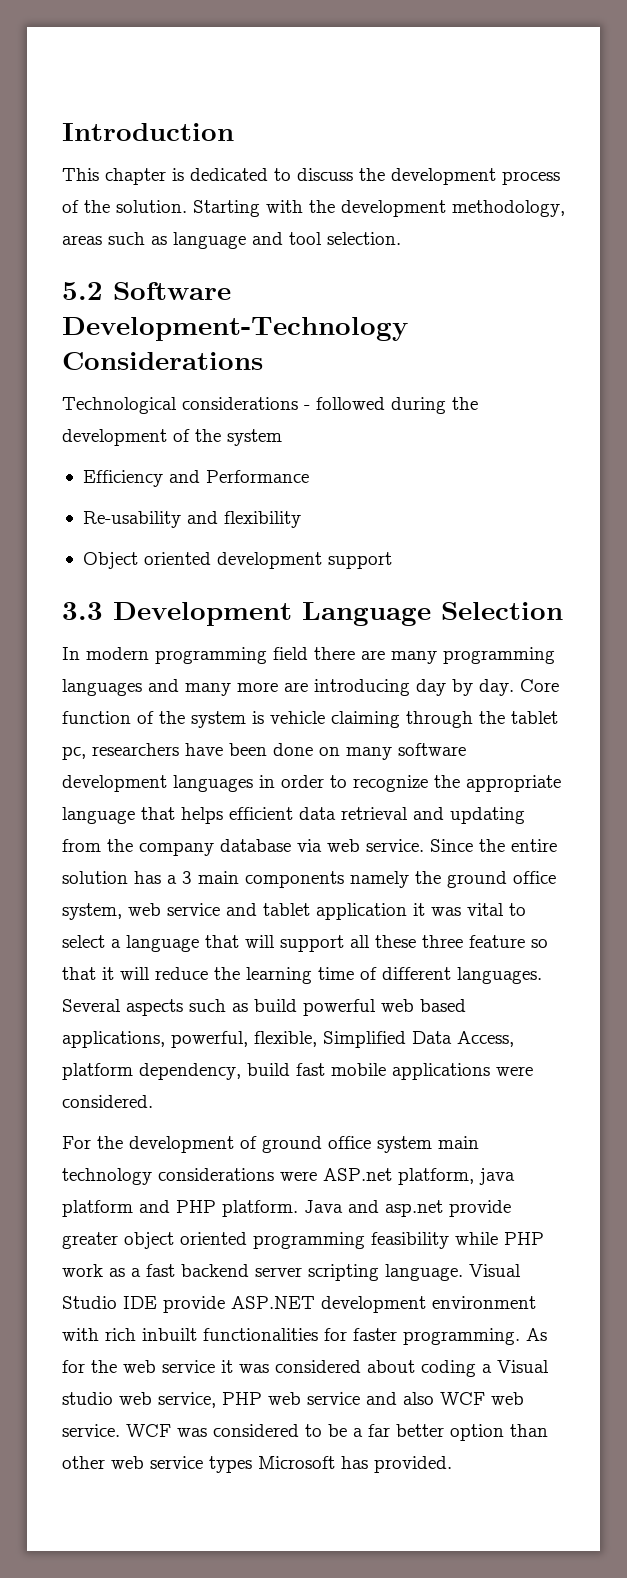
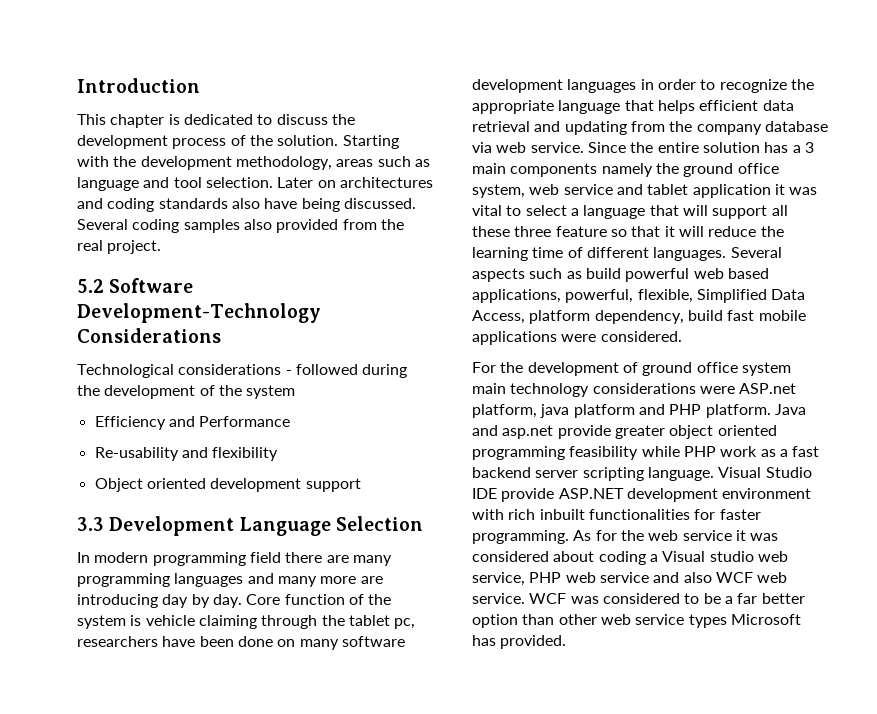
+ Later on architectures and coding standards also have being discussed. Several coding samples also provided from the real project.

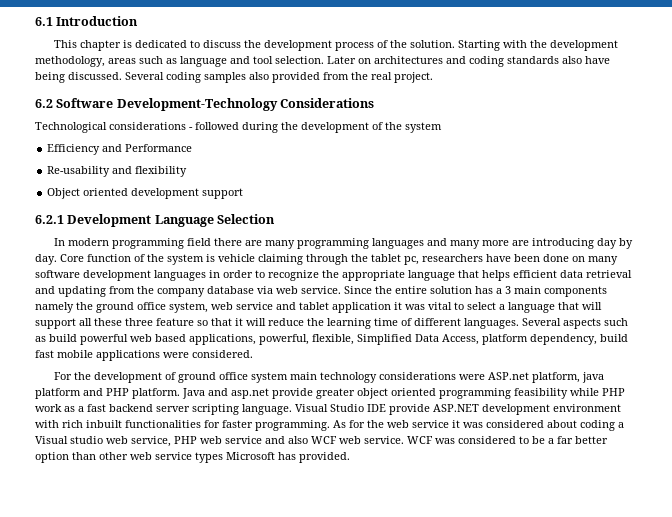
- Introduction
+ 6.1 Introduction
- 5.2 Software Development-Technology Considerations
+ 6.2 Software Development-Technology Considerations
- 3.3 Development Language Selection
+ 6.2.1 Development Language Selection

